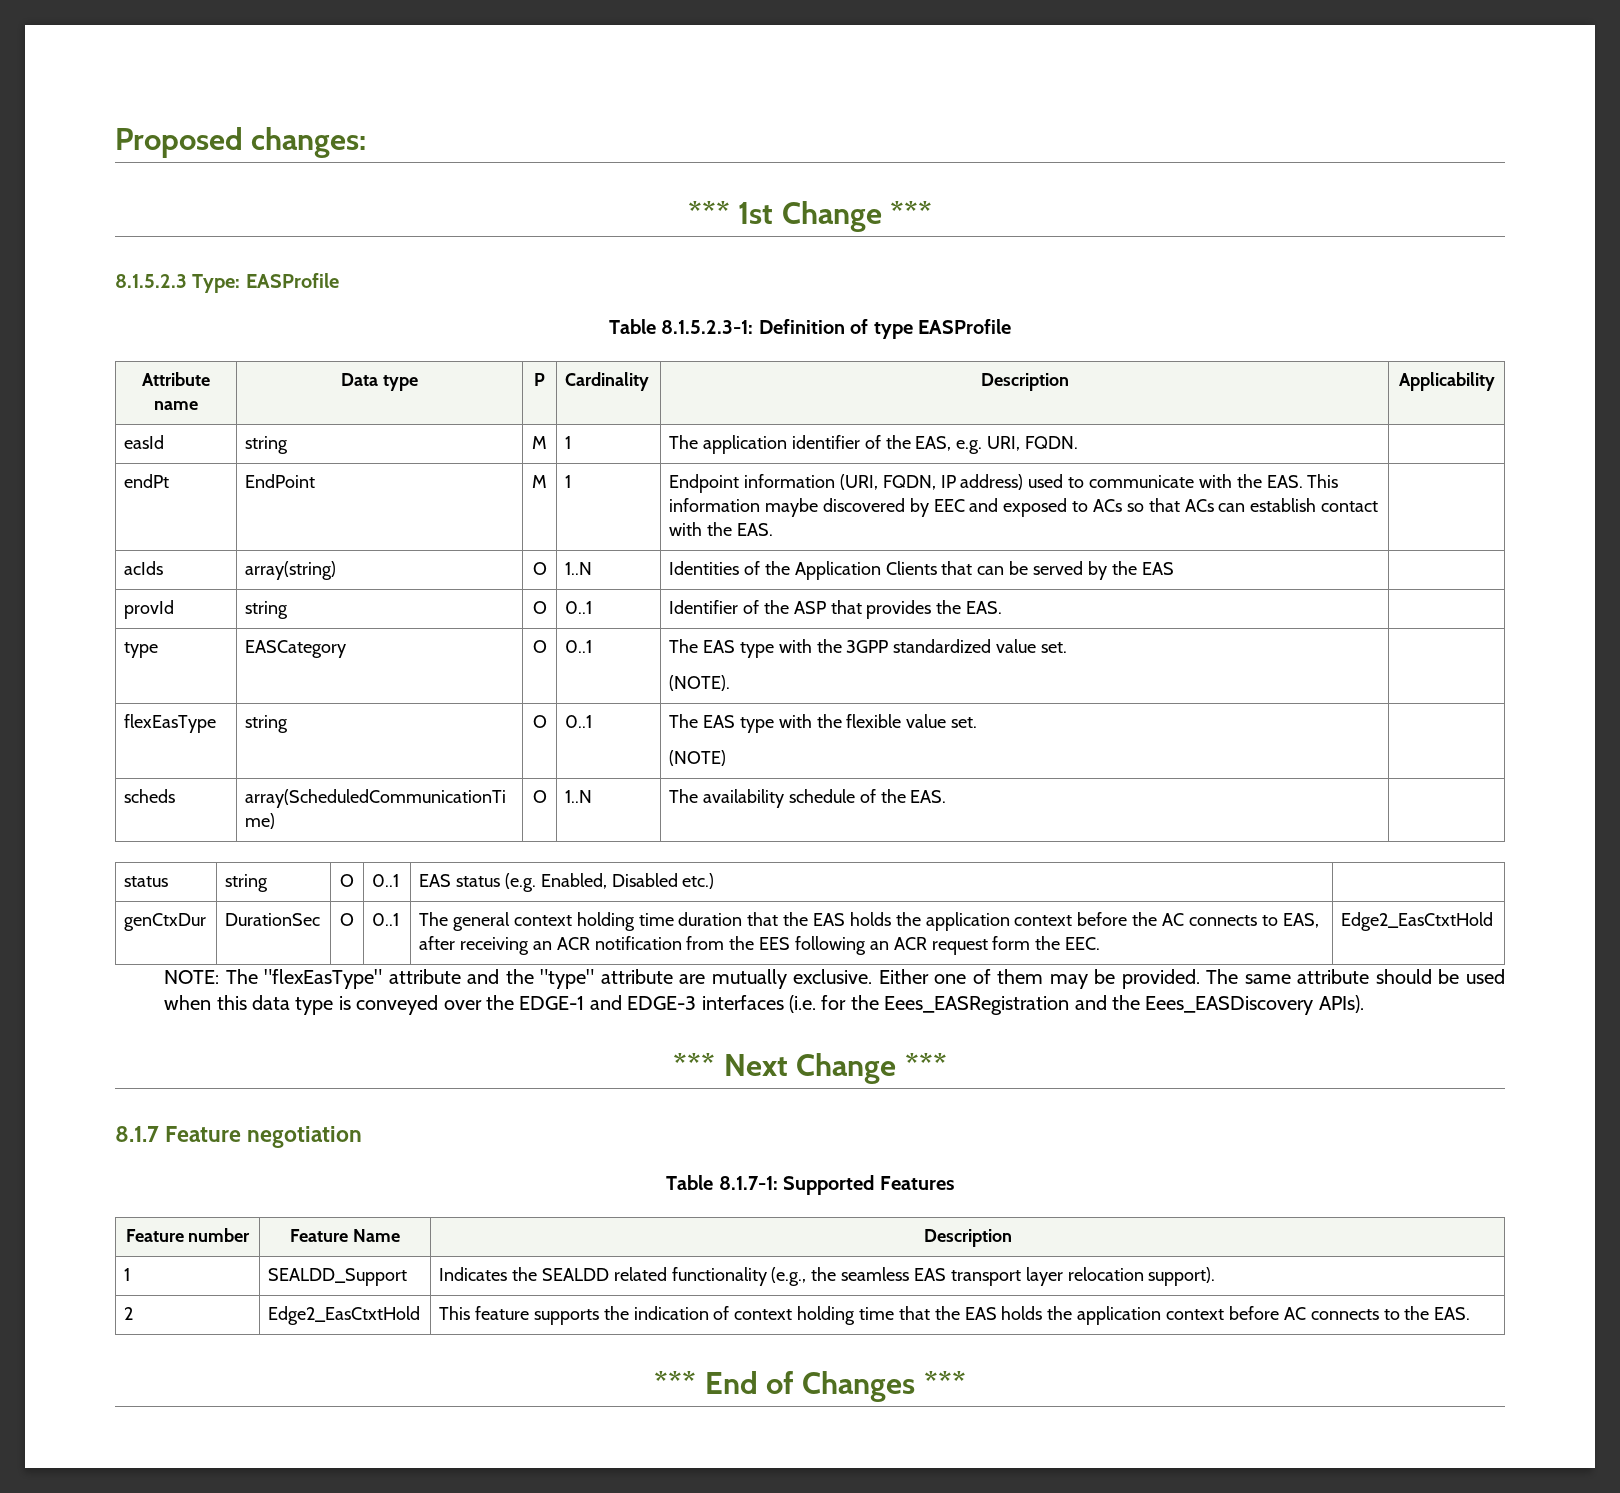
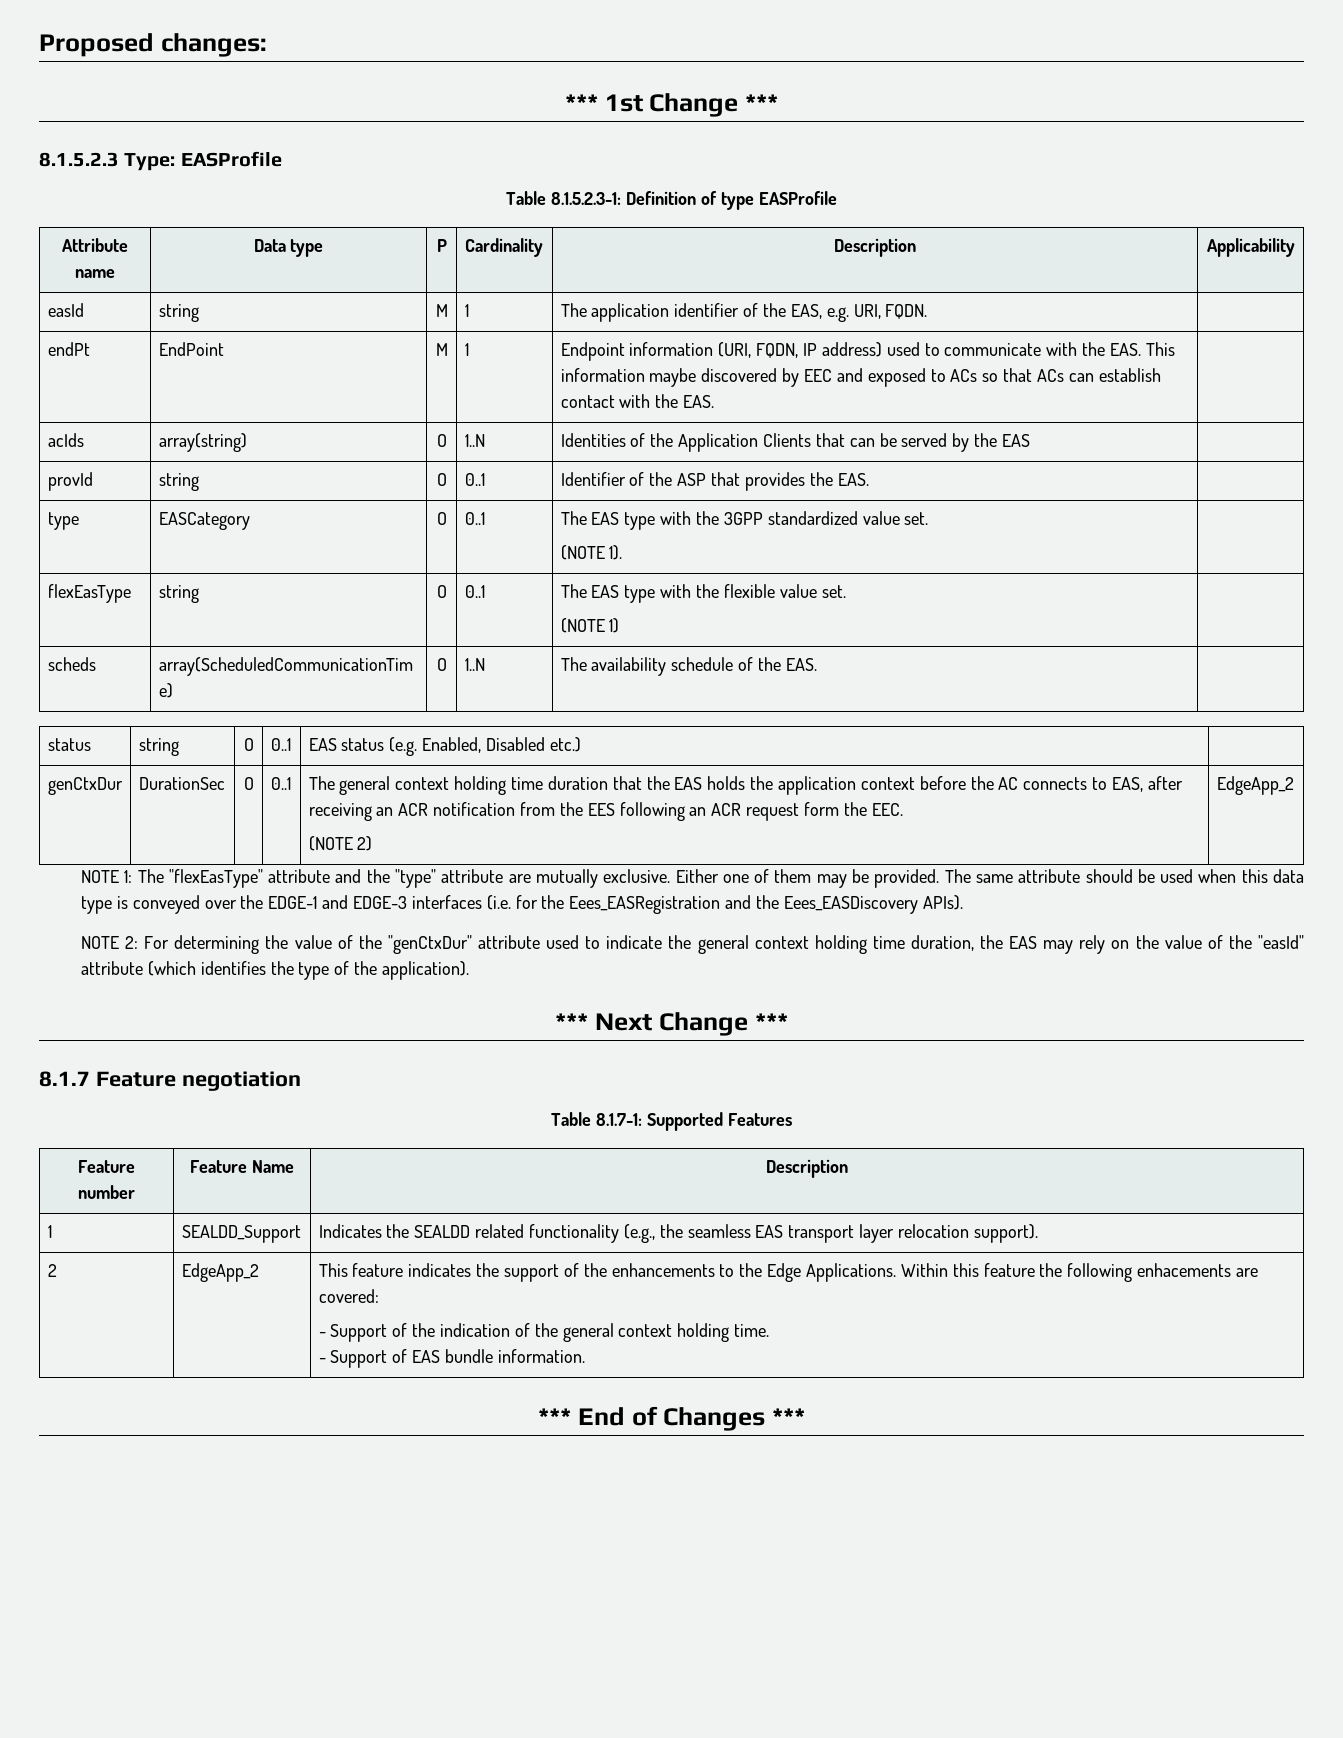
  type | EASCategory | O | 0..1 | The EAS type with the 3GPP standardized value set.
- (NOTE). |
+ (NOTE 1). |
  flexEasType | string | O | 0..1 | The EAS type with the flexible value set.
- (NOTE) |
+ (NOTE 1) |
- The general context holding time duration that the EAS holds the application context before the AC connects to EAS, after receiving an ACR notification from the EES following an ACR request form the EEC. | Edge2_EasCtxtHold
- NOTE: The "flexEasType" attribute and the "type" attribute are mutually exclusive.
+ The general context holding time duration that the EAS holds the application context before the AC connects to EAS, after receiving an ACR notification from the EES following an ACR request form the EEC.
+ (NOTE 2) | EdgeApp_2
+ NOTE 1: The "flexEasType" attribute and the "type" attribute are mutually exclusive.
+ NOTE 2: For determining the value of the "genCtxDur" attribute used to indicate the general context holding time duration, the EAS may rely on the value of the "easId" attribute (which identifies the type of the application).
- 2 | Edge2_EasCtxtHold | This feature supports the indication of context holding time that the EAS holds the application context before AC connects to the EAS.
+ 2 | EdgeApp_2 | This feature indicates the support of the enhancements to the Edge Applications. Within this feature the following enhacements are covered:
+ - Support of the indication of the general context holding time.
+ - Support of EAS bundle information.

